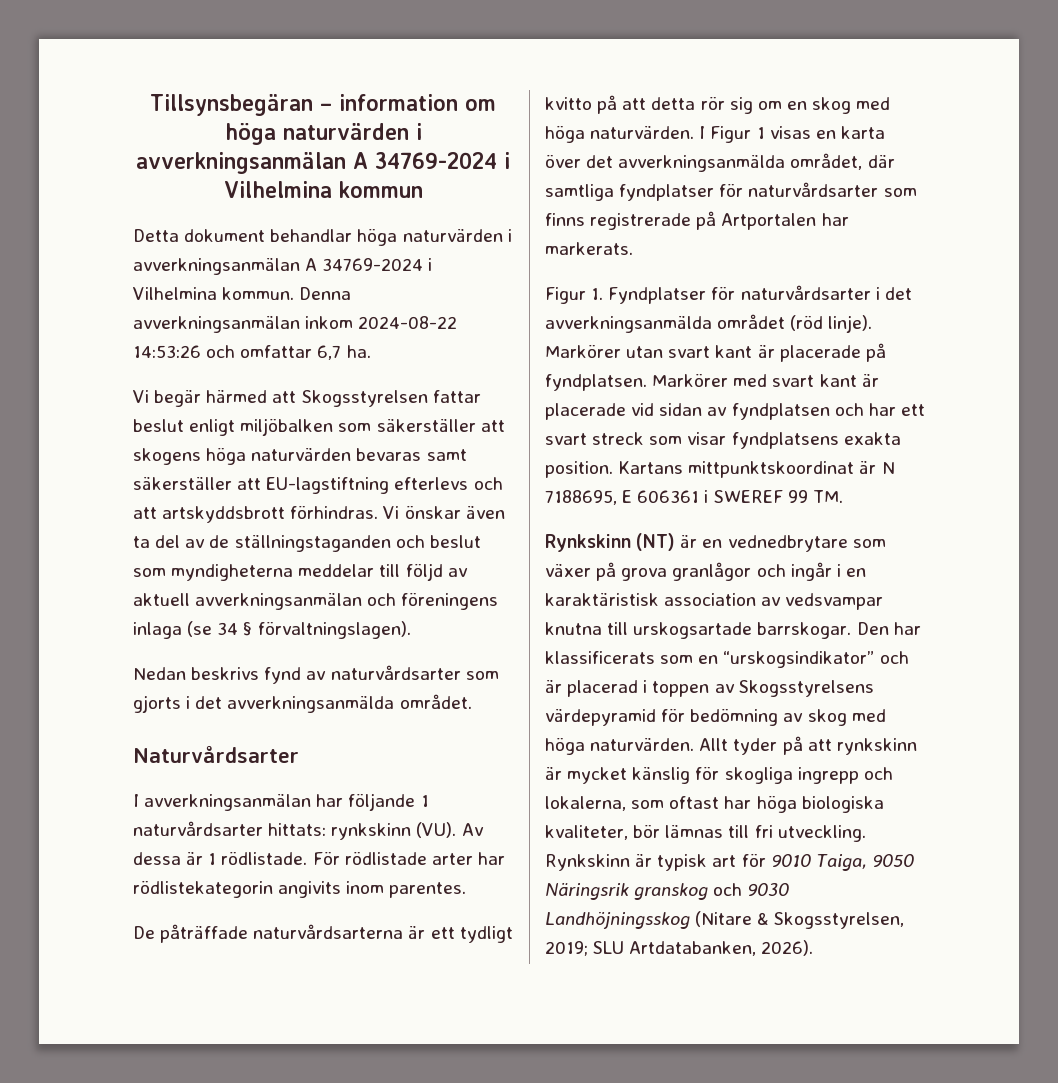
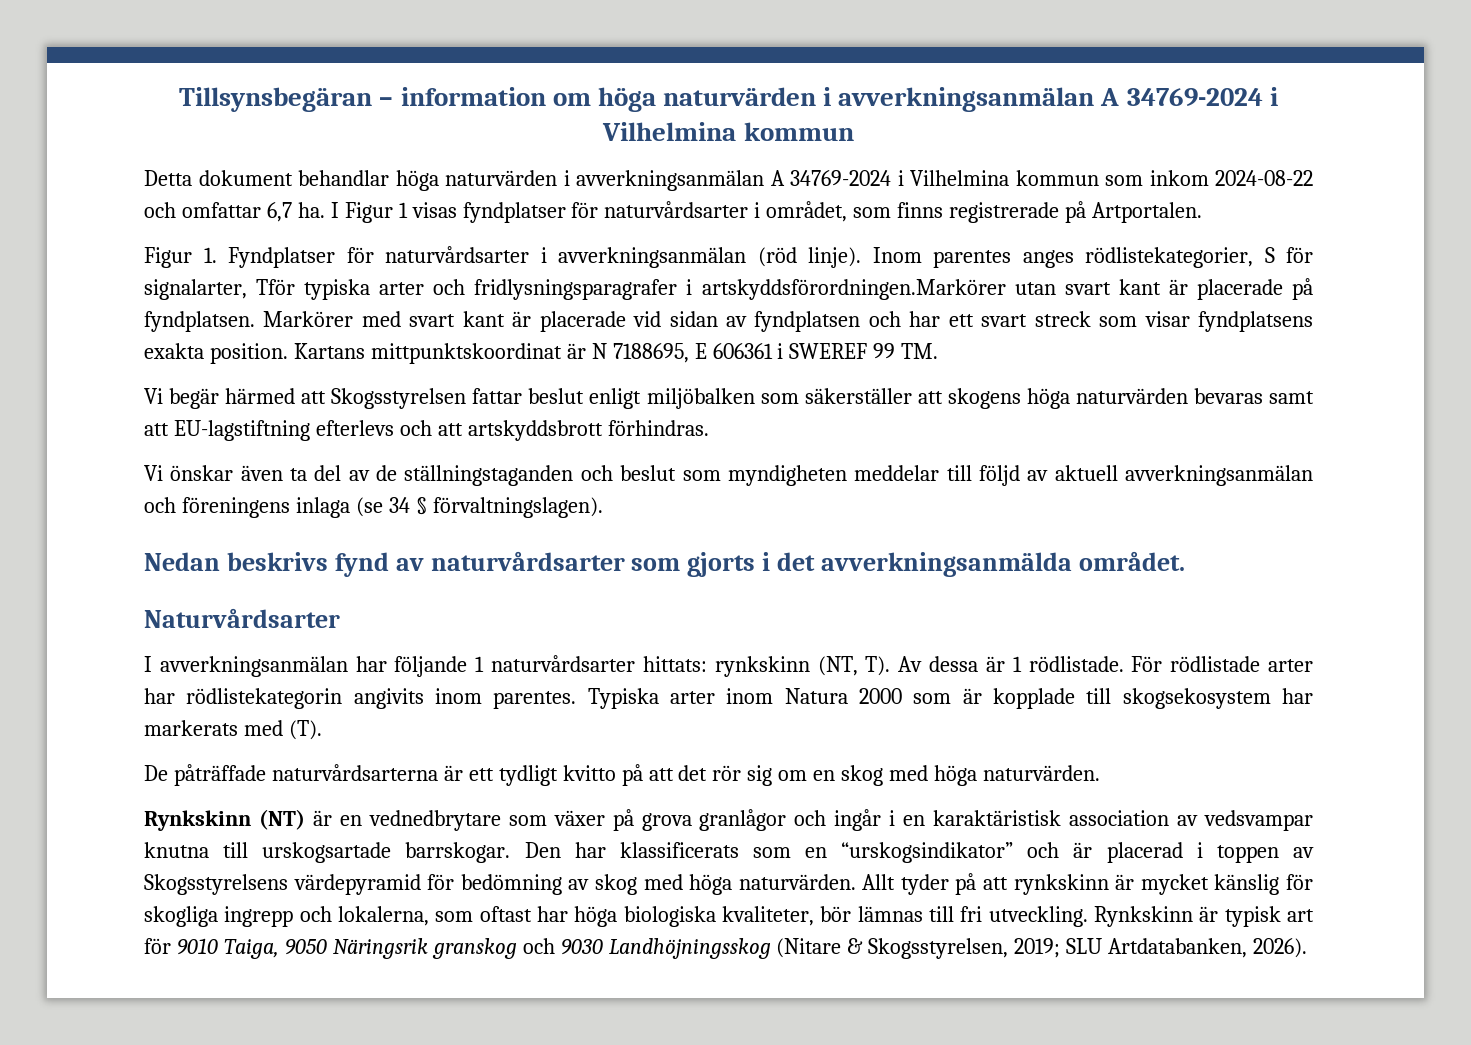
- Detta dokument behandlar höga naturvärden i avverkningsanmälan A 34769-2024 i Vilhelmina kommun. Denna avverkningsanmälan inkom 2024-08-22 14:53:26 och omfattar 6,7 ha.
- Vi begär härmed att Skogsstyrelsen fattar beslut enligt miljöbalken som säkerställer att skogens höga naturvärden bevaras samt säkerställer att EU-lagstiftning efterlevs och att artskyddsbrott förhindras. Vi önskar även ta del av de ställningstaganden och beslut som myndigheterna meddelar till följd av aktuell avverkningsanmälan och föreningens inlaga (se 34 § förvaltningslagen).
- Nedan beskrivs fynd av naturvårdsarter som gjorts i det avverkningsanmälda området.
- Naturvårdsarter
- I avverkningsanmälan har följande 1 naturvårdsarter hittats: rynkskinn (VU). Av dessa är 1 rödlistade. För rödlistade arter har rödlistekategorin angivits inom parentes.
- De påträffade naturvårdsarterna är ett tydligt kvitto på att detta rör sig om en skog med höga naturvärden. I Figur 1 visas en karta över det avverkningsanmälda området, där samtliga fyndplatser för naturvårdsarter som finns registrerade på Artportalen har markerats.
+ Detta dokument behandlar höga naturvärden i avverkningsanmälan A 34769-2024 i Vilhelmina kommun som inkom 2024-08-22 och omfattar 6,7 ha. I Figur 1 visas fyndplatser för naturvårdsarter i området, som finns registrerade på Artportalen.
- Figur 1. Fyndplatser för naturvårdsarter i det avverkningsanmälda området (röd linje). Markörer utan svart kant är placerade på fyndplatsen.
+ Figur 1. Fyndplatser för naturvårdsarter i avverkningsanmälan (röd linje). Inom parentes anges rödlistekategorier, S för signalarter, Tför typiska arter och fridlysningsparagrafer i artskyddsförordningen.Markörer utan svart kant är placerade på fyndplatsen.
+ Vi begär härmed att Skogsstyrelsen fattar beslut enligt miljöbalken som säkerställer att skogens höga naturvärden bevaras samt att EU-lagstiftning efterlevs och att artskyddsbrott förhindras.
+ Vi önskar även ta del av de ställningstaganden och beslut som myndigheten meddelar till följd av aktuell avverkningsanmälan och föreningens inlaga (se 34 § förvaltningslagen).
+ Nedan beskrivs fynd av naturvårdsarter som gjorts i det avverkningsanmälda området.
+ Naturvårdsarter
+ I avverkningsanmälan har följande 1 naturvårdsarter hittats: rynkskinn (NT, T). Av dessa är 1 rödlistade. För rödlistade arter har rödlistekategorin angivits inom parentes. Typiska arter inom Natura 2000 som är kopplade till skogsekosystem har markerats med (T).
+ De påträffade naturvårdsarterna är ett tydligt kvitto på att det rör sig om en skog med höga naturvärden.

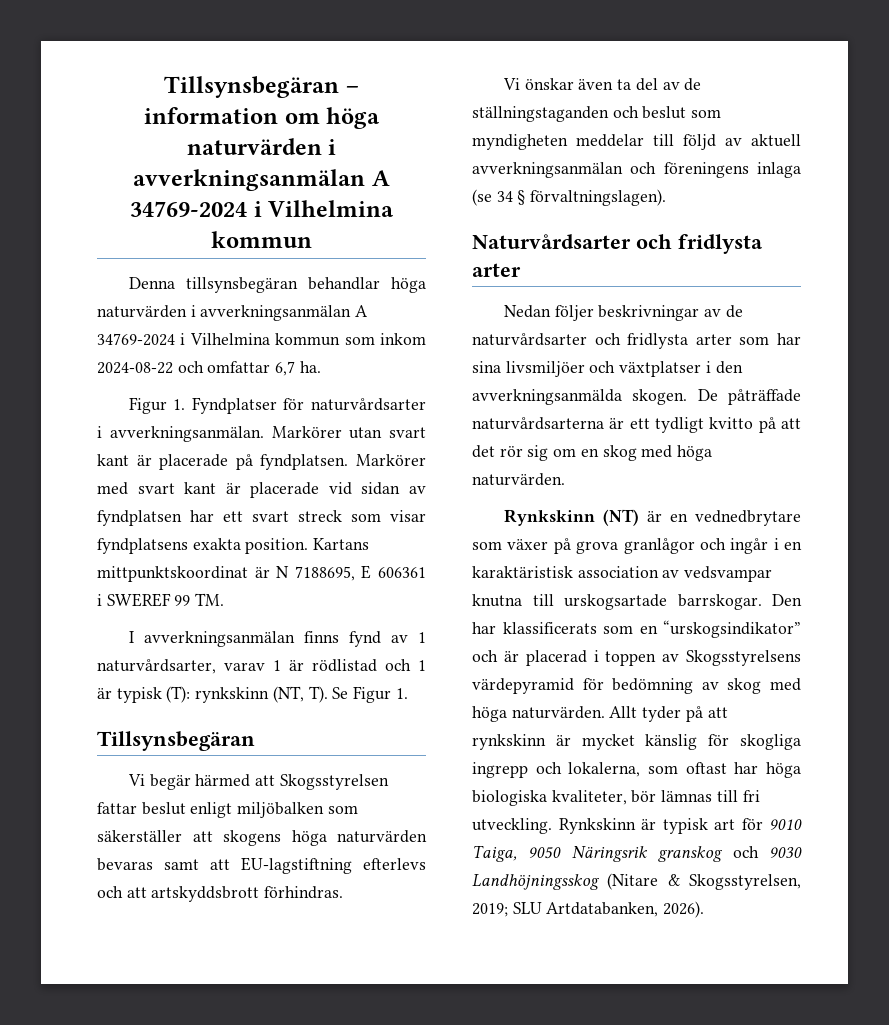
- Detta dokument behandlar höga naturvärden i avverkningsanmälan A 34769-2024 i Vilhelmina kommun som inkom 2024-08-22 och omfattar 6,7 ha. I Figur 1 visas fyndplatser för naturvårdsarter i området, som finns registrerade på Artportalen.
+ Denna tillsynsbegäran behandlar höga naturvärden i avverkningsanmälan A 34769-2024 i Vilhelmina kommun som inkom 2024-08-22 och omfattar 6,7 ha.
- Figur 1. Fyndplatser för naturvårdsarter i avverkningsanmälan (röd linje). Inom parentes anges rödlistekategorier, S för signalarter, Tför typiska arter och fridlysningsparagrafer i artskyddsförordningen.Markörer utan svart kant är placerade på fyndplatsen.
+ Figur 1. Fyndplatser för naturvårdsarter i avverkningsanmälan. Markörer utan svart kant är placerade på fyndplatsen.
- Markörer med svart kant är placerade vid sidan av fyndplatsen och har ett svart streck som visar fyndplatsens exakta position.
+ Markörer med svart kant är placerade vid sidan av fyndplatsen har ett svart streck som visar fyndplatsens exakta position.
+ I avverkningsanmälan finns fynd av 1 naturvårdsarter, varav 1 är rödlistad och 1 är typisk (T): rynkskinn (NT, T). Se Figur 1.
+ Tillsynsbegäran
- Nedan beskrivs fynd av naturvårdsarter som gjorts i det avverkningsanmälda området.
- Naturvårdsarter
- I avverkningsanmälan har följande 1 naturvårdsarter hittats: rynkskinn (NT, T). Av dessa är 1 rödlistade. För rödlistade arter har rödlistekategorin angivits inom parentes. Typiska arter inom Natura 2000 som är kopplade till skogsekosystem har markerats med (T).
- De påträffade naturvårdsarterna är ett tydligt kvitto på att det rör sig om en skog med höga naturvärden.
+ Naturvårdsarter och fridlysta arter
+ Nedan följer beskrivningar av de naturvårdsarter och fridlysta arter som har sina livsmiljöer och växtplatser i den avverkningsanmälda skogen. De påträffade naturvårdsarterna är ett tydligt kvitto på att det rör sig om en skog med höga naturvärden.

